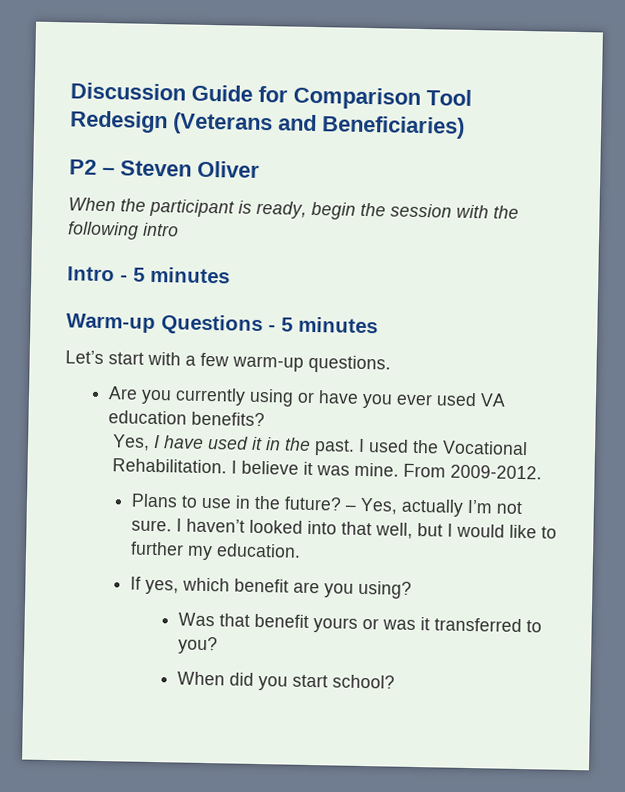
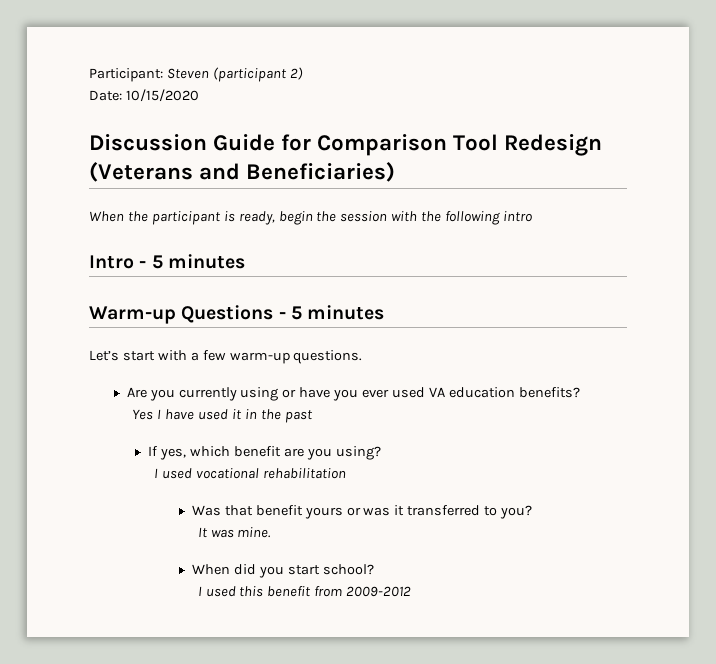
+ Participant: Steven (participant 2)
+ Date: 10/15/2020
- P2 – Steven Oliver
- Yes, I have used it in the past. I used the Vocational Rehabilitation. I believe it was mine. From 2009-2012.
- Plans to use in the future? – Yes, actually I’m not sure. I haven’t looked into that well, but I would like to further my education.
+ Yes I have used it in the past
+ I used vocational rehabilitation
+ It was mine.
+ I used this benefit from 2009-2012

